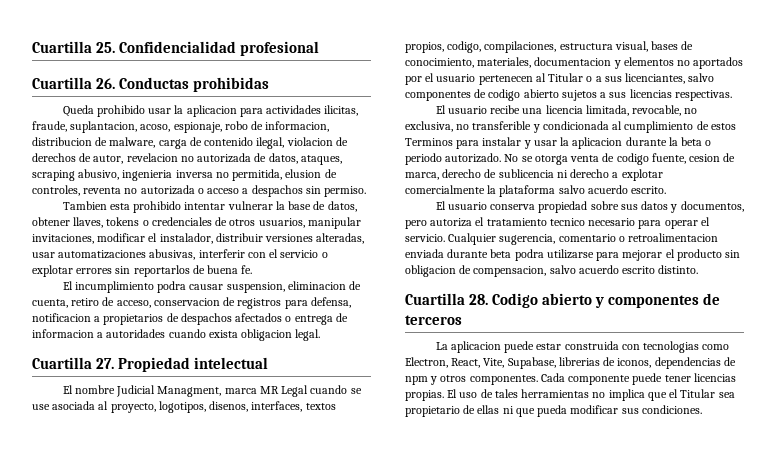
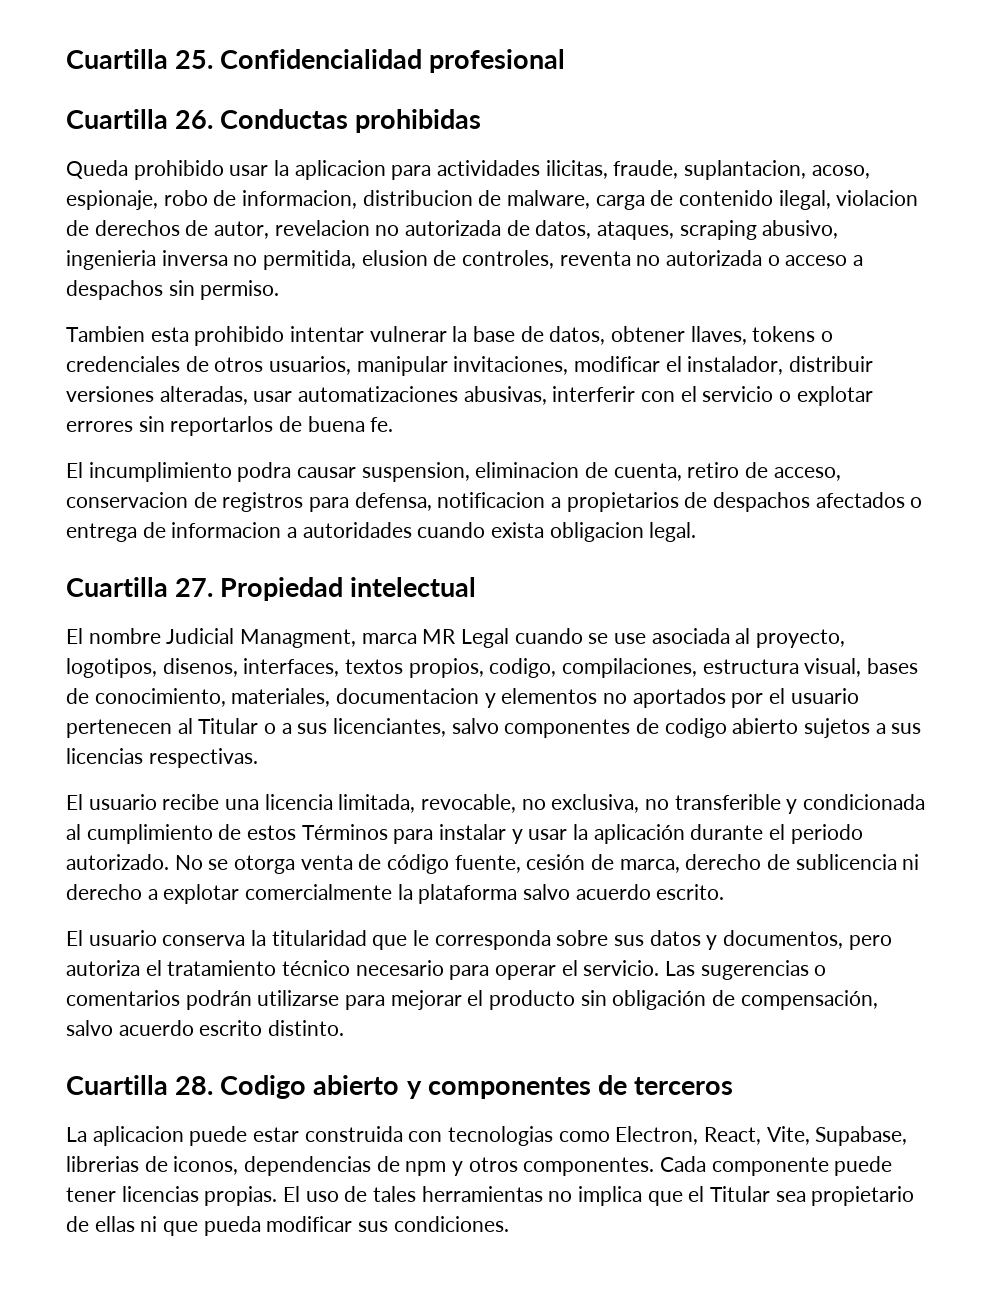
- El usuario recibe una licencia limitada, revocable, no exclusiva, no transferible y condicionada al cumplimiento de estos Terminos para instalar y usar la aplicacion durante la beta o periodo autorizado.
+ El usuario recibe una licencia limitada, revocable, no exclusiva, no transferible y condicionada al cumplimiento de estos Términos para instalar y usar la aplicación durante el periodo autorizado.
- No se otorga venta de codigo fuente, cesion de marca, derecho de sublicencia ni derecho a explotar comercialmente la plataforma salvo acuerdo escrito.
+ No se otorga venta de código fuente, cesión de marca, derecho de sublicencia ni derecho a explotar comercialmente la plataforma salvo acuerdo escrito.
- El usuario conserva propiedad sobre sus datos y documentos, pero autoriza el tratamiento tecnico necesario para operar el servicio.
+ El usuario conserva la titularidad que le corresponda sobre sus datos y documentos, pero autoriza el tratamiento técnico necesario para operar el servicio.
- Cualquier sugerencia, comentario o retroalimentacion enviada durante beta podra utilizarse para mejorar el producto sin obligacion de compensacion, salvo acuerdo escrito distinto.
+ Las sugerencias o comentarios podrán utilizarse para mejorar el producto sin obligación de compensación, salvo acuerdo escrito distinto.

